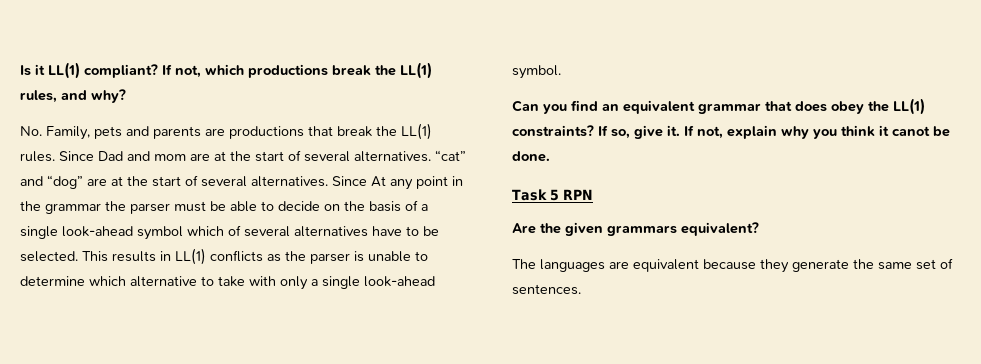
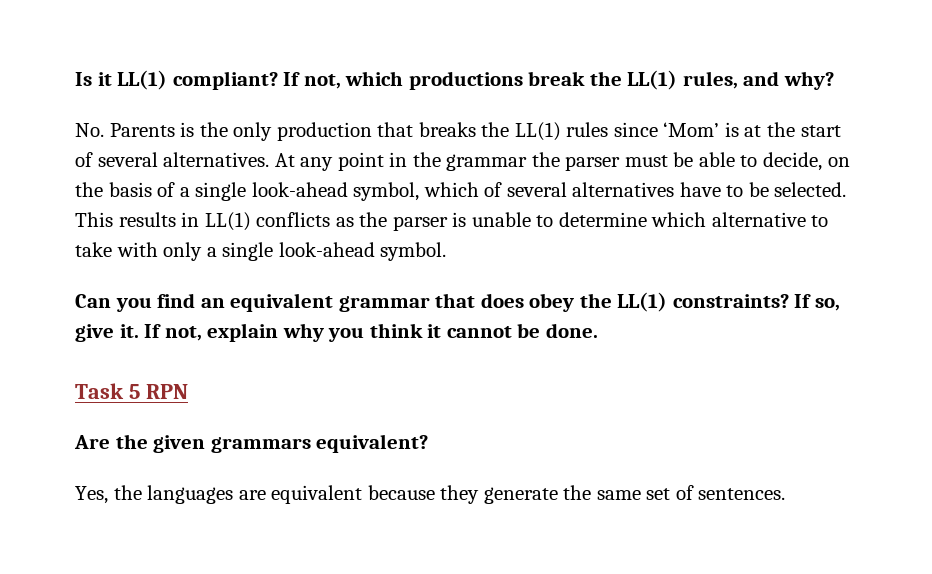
- No. Family, pets and parents are productions that break the LL(1) rules. Since Dad and mom are at the start of several alternatives. “cat” and “dog” are at the start of several alternatives. Since At any point in the grammar the parser must be able to decide on the basis of a single look-ahead symbol which of several alternatives have to be selected.
+ No. Parents is the only production that breaks the LL(1) rules since ‘Mom’ is at the start of several alternatives. At any point in the grammar the parser must be able to decide, on the basis of a single look-ahead symbol, which of several alternatives have to be selected.
- If not, explain why you think it canot be done.
+ If not, explain why you think it cannot be done.
- The languages are equivalent because they generate the same set of sentences.
+ Yes, the languages are equivalent because they generate the same set of sentences.

